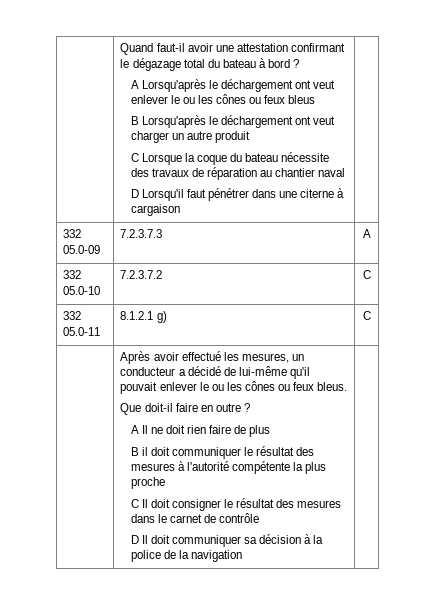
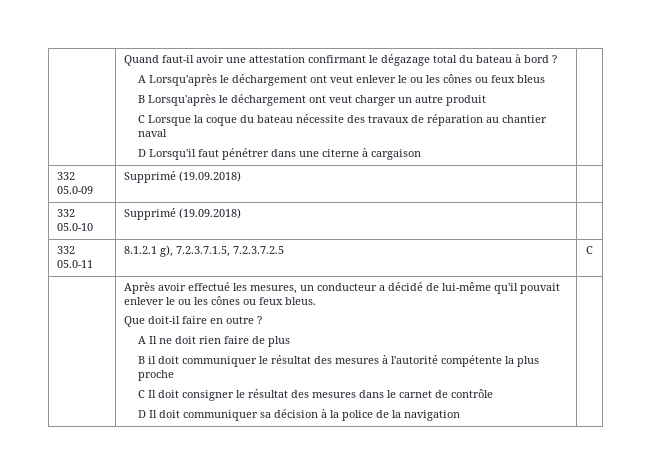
- 332 05.0-09 | 7.2.3.7.3 | A
+ 332 05.0-09 | Supprimé (19.09.2018) |
- 332 05.0-10 | 7.2.3.7.2 | C
+ 332 05.0-10 | Supprimé (19.09.2018) |
- 332 05.0-11 | 8.1.2.1 g) | C
+ 332 05.0-11 | 8.1.2.1 g), 7.2.3.7.1.5, 7.2.3.7.2.5 | C

